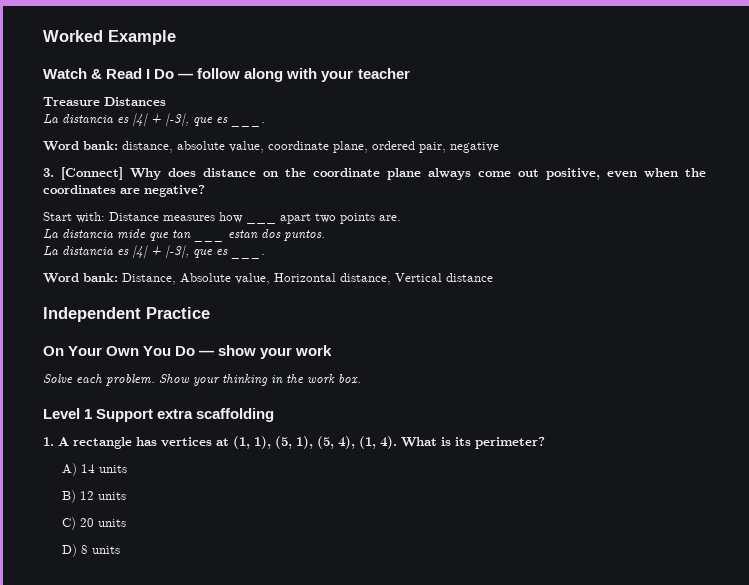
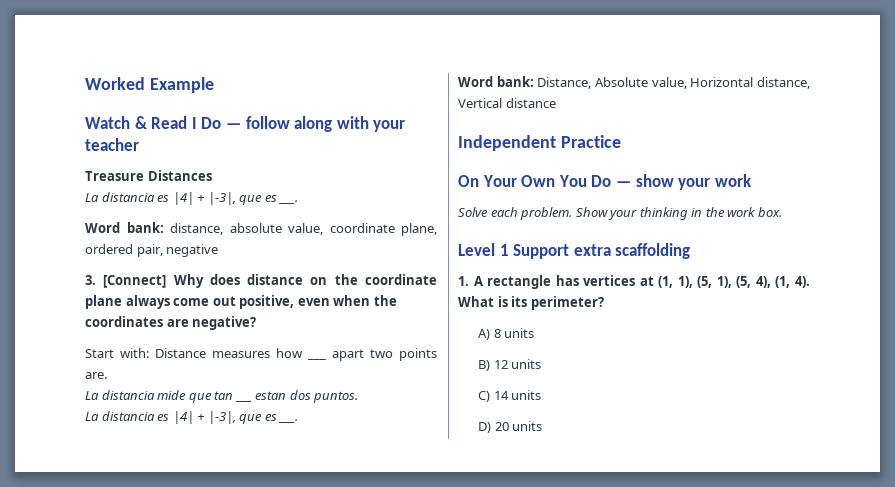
- A) 14 units
+ A) 8 units
- C) 20 units
+ C) 14 units
- D) 8 units
+ D) 20 units

